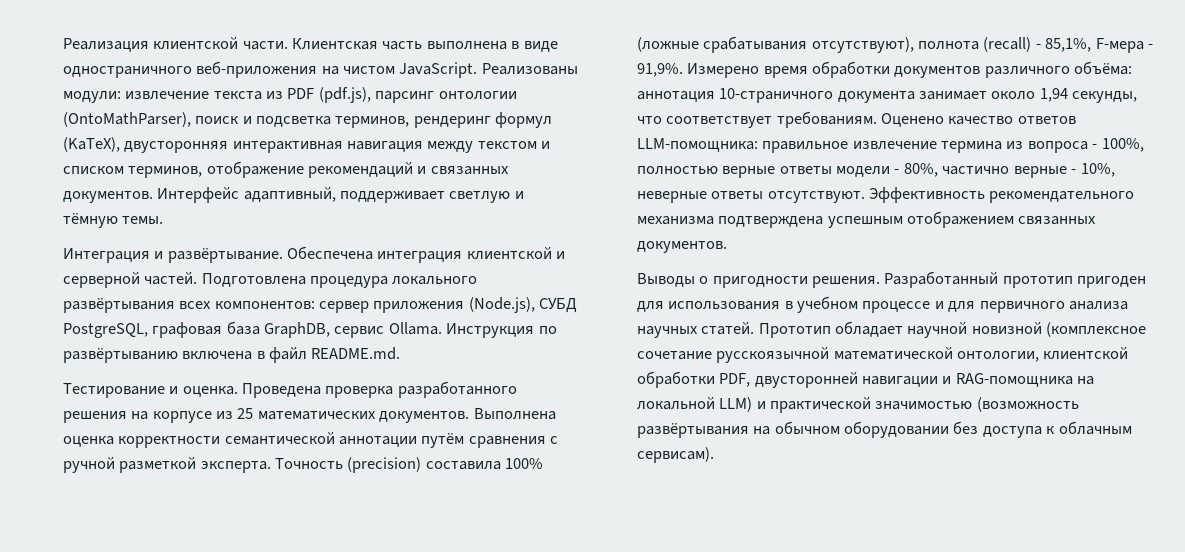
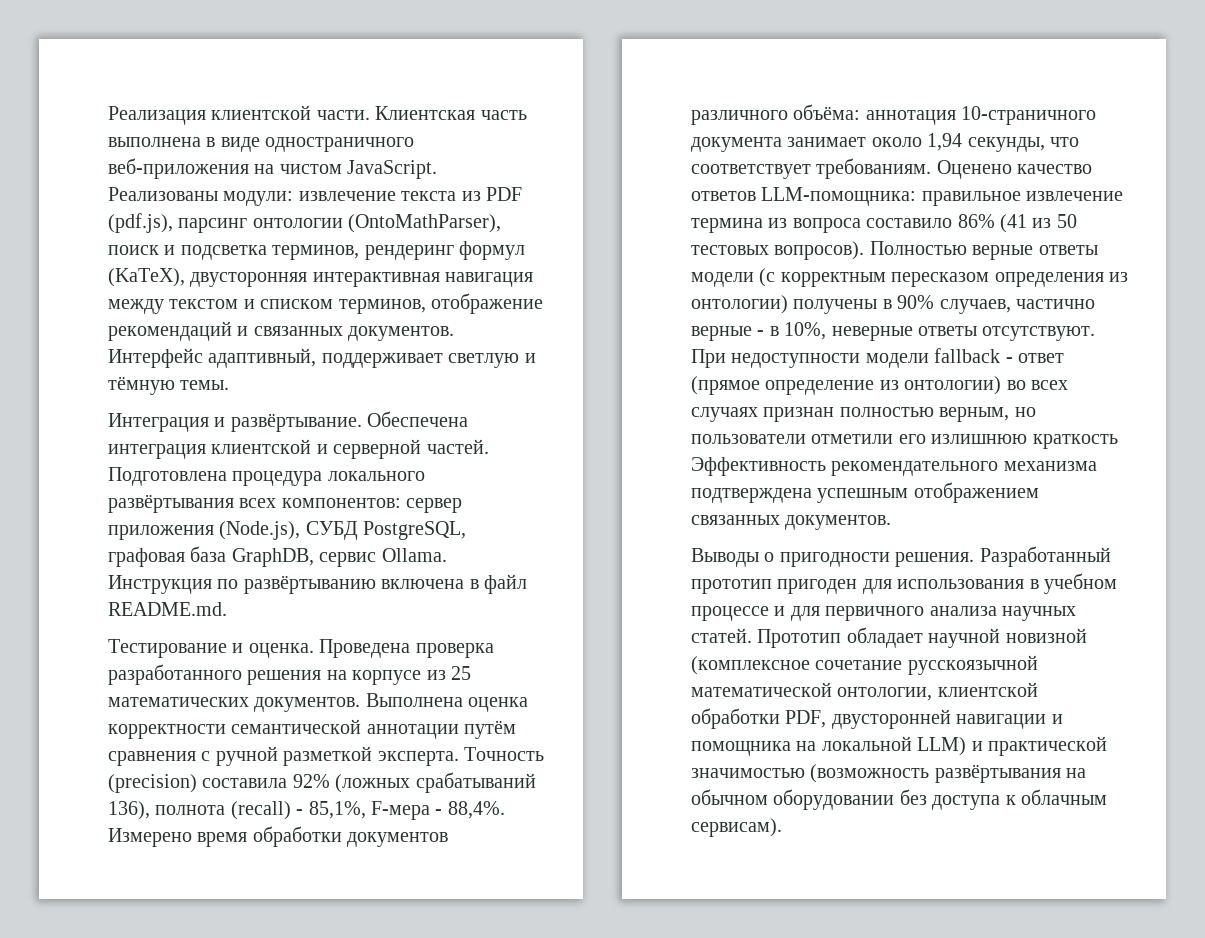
- Точность (precision) составила 100% (ложные срабатывания отсутствуют), полнота (recall) - 85,1%, F-мера - 91,9%.
+ Точность (precision) составила 92% (ложных срабатываний 136), полнота (recall) - 85,1%, F-мера - 88,4%.
- Оценено качество ответов LLM-помощника: правильное извлечение термина из вопроса - 100%, полностью верные ответы модели - 80%, частично верные - 10%, неверные ответы отсутствуют.
+ Оценено качество ответов LLM-помощника: правильное извлечение термина из вопроса составило 86% (41 из 50 тестовых вопросов). Полностью верные ответы модели (с корректным пересказом определения из онтологии) получены в 90% случаев, частично верные - в 10%, неверные ответы отсутствуют.
- Эффективность рекомендательного механизма подтверждена успешным отображением связанных документов.
+ При недоступности модели fallback - ответ (прямое определение из онтологии) во всех случаях признан полностью верным, но пользователи отметили его излишнюю краткость Эффективность рекомендательного механизма подтверждена успешным отображением связанных документов.
- Прототип обладает научной новизной (комплексное сочетание русскоязычной математической онтологии, клиентской обработки PDF, двусторонней навигации и RAG-помощника на локальной LLM) и практической значимостью (возможность развёртывания на обычном оборудовании без доступа к облачным сервисам).
+ Прототип обладает научной новизной (комплексное сочетание русскоязычной математической онтологии, клиентской обработки PDF, двусторонней навигации и помощника на локальной LLM) и практической значимостью (возможность развёртывания на обычном оборудовании без доступа к облачным сервисам).

